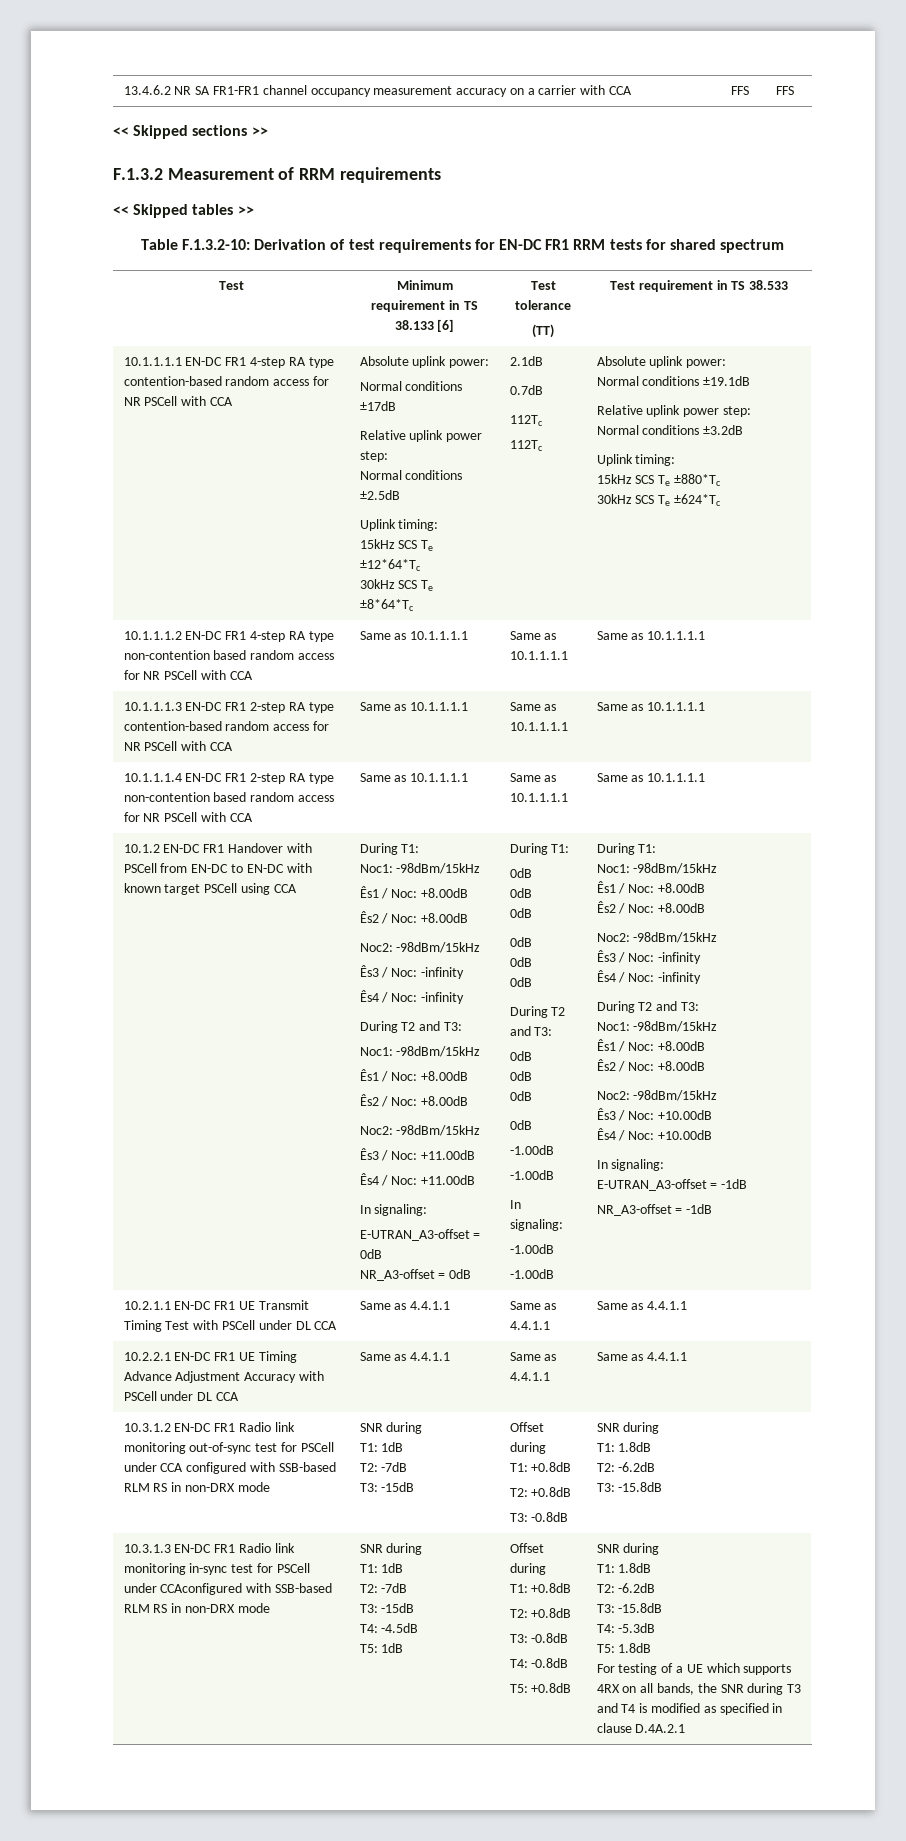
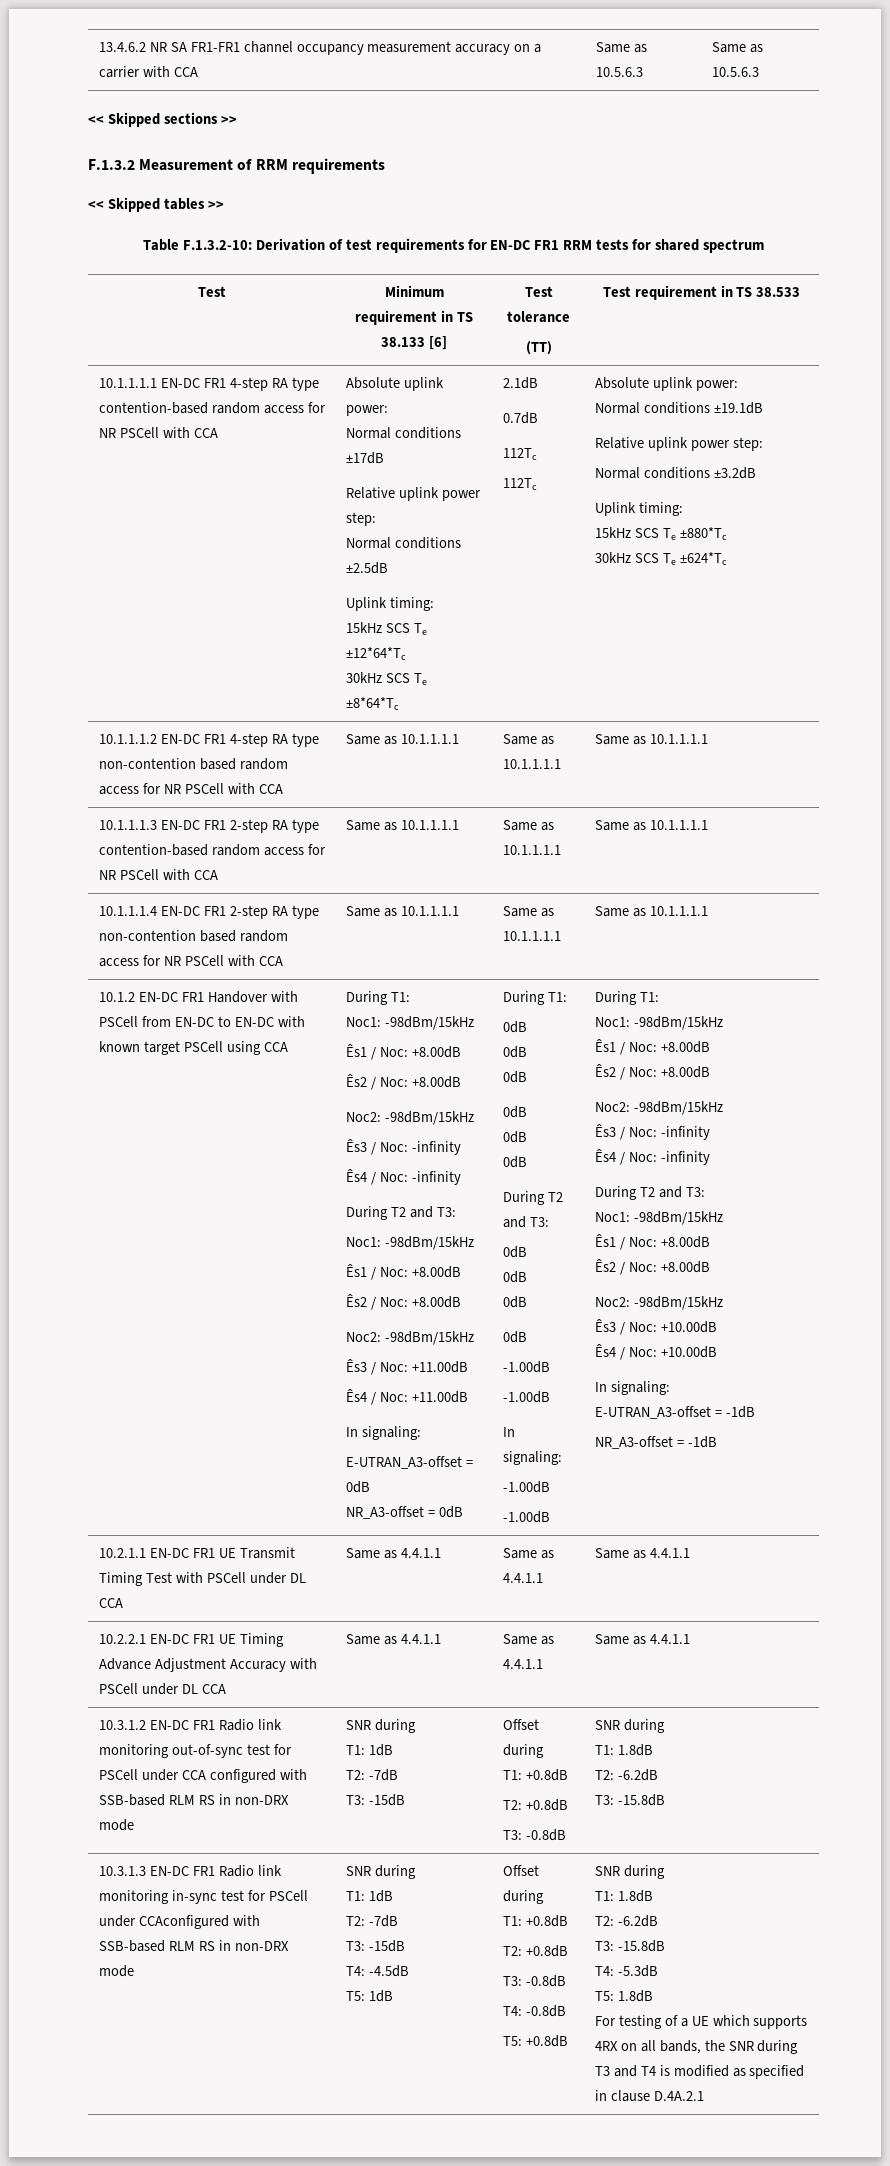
- 13.4.6.2 NR SA FR1-FR1 channel occupancy measurement accuracy on a carrier with CCA | FFS | FFS
+ 13.4.6.2 NR SA FR1-FR1 channel occupancy measurement accuracy on a carrier with CCA | Same as 10.5.6.3 | Same as 10.5.6.3

